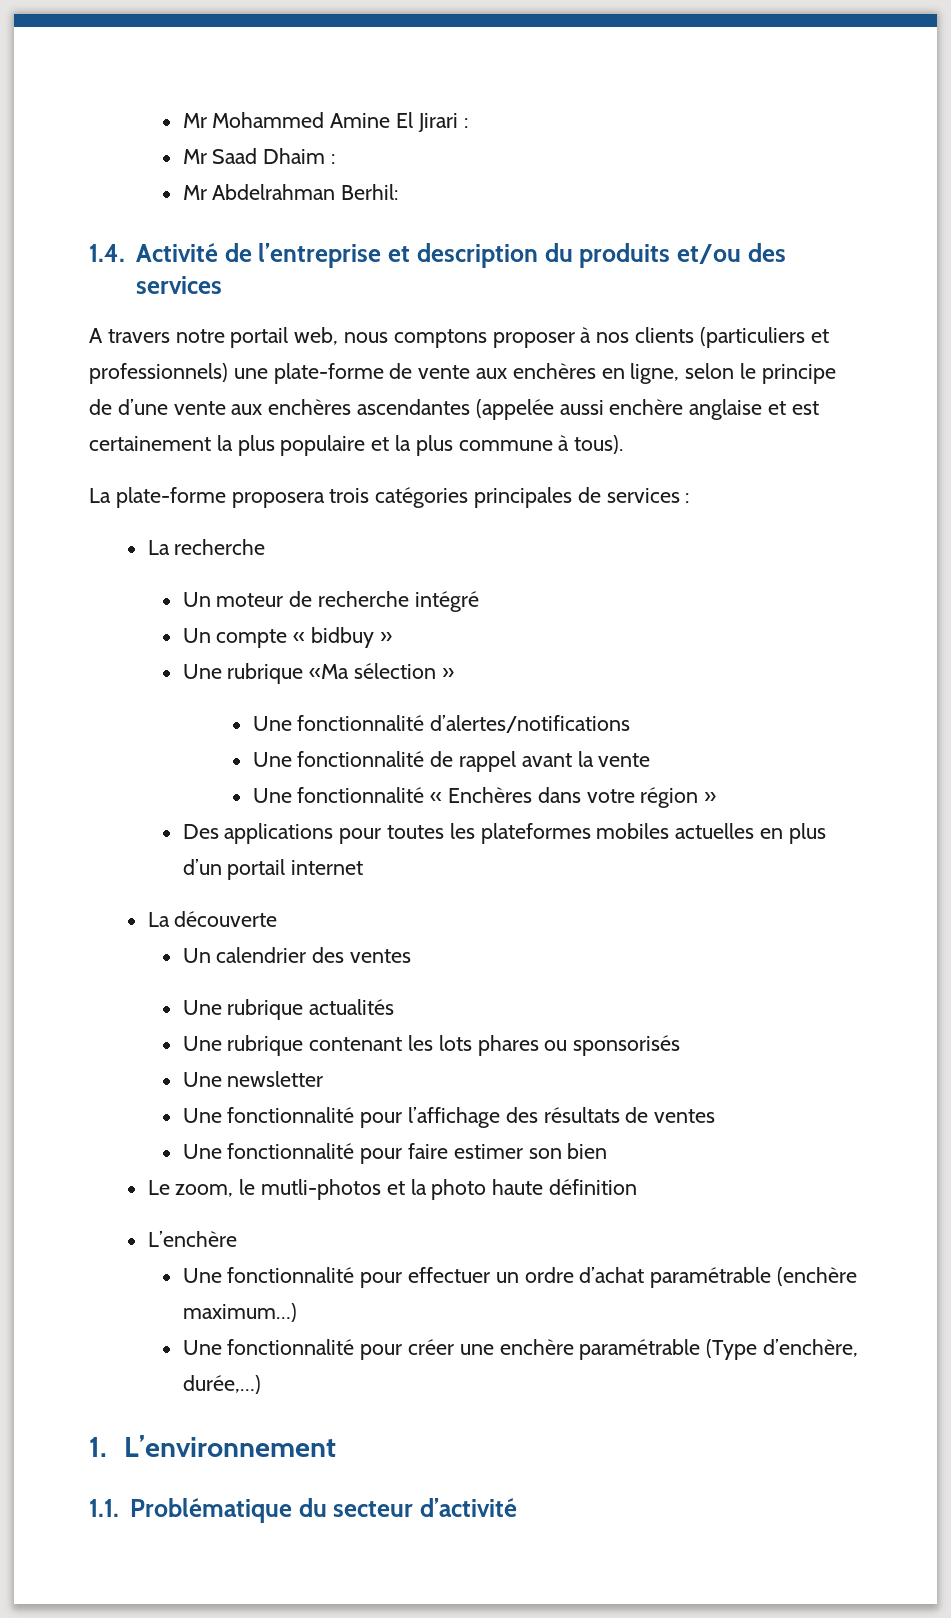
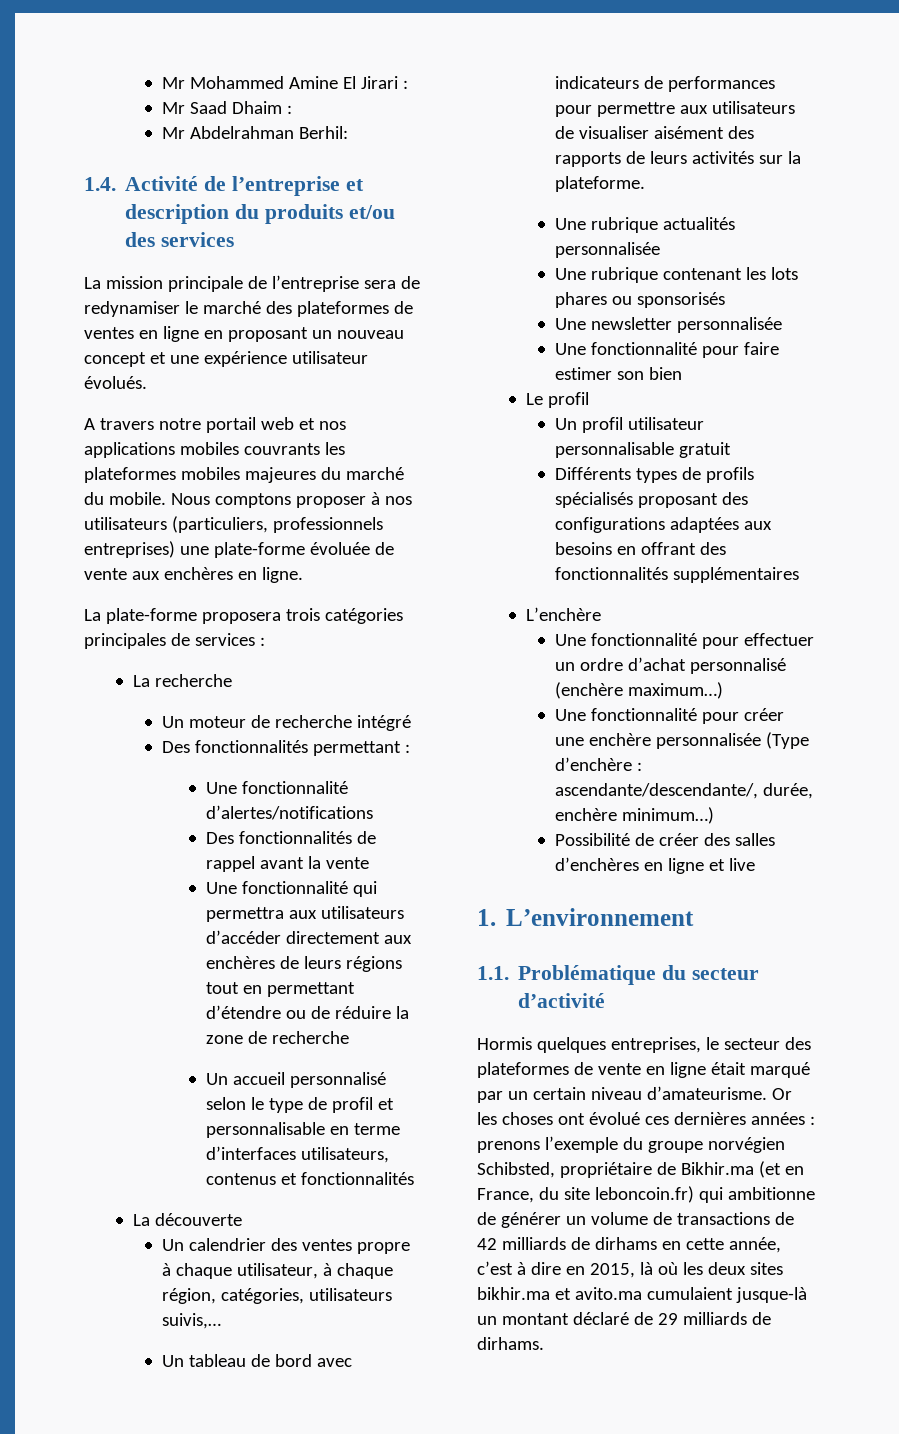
- A travers notre portail web, nous comptons proposer à nos clients (particuliers et professionnels) une plate-forme de vente aux enchères en ligne, selon le principe de d’une vente aux enchères ascendantes (appelée aussi enchère anglaise et est certainement la plus populaire et la plus commune à tous).
+ La mission principale de l’entreprise sera de redynamiser le marché des plateformes de ventes en ligne en proposant un nouveau concept et une expérience utilisateur évolués.
+ A travers notre portail web et nos applications mobiles couvrants les plateformes mobiles majeures du marché du mobile. Nous comptons proposer à nos utilisateurs (particuliers, professionnels entreprises) une plate-forme évoluée de vente aux enchères en ligne.
- Un compte « bidbuy »
- Une rubrique «Ma sélection »
+ Des fonctionnalités permettant :
- Une fonctionnalité de rappel avant la vente
+ Des fonctionnalités de rappel avant la vente
- Une fonctionnalité « Enchères dans votre région »
- Des applications pour toutes les plateformes mobiles actuelles en plus d’un portail internet
+ Une fonctionnalité qui permettra aux utilisateurs d’accéder directement aux enchères de leurs régions tout en permettant d’étendre ou de réduire la zone de recherche
+ Un accueil personnalisé selon le type de profil et personnalisable en terme d’interfaces utilisateurs, contenus et fonctionnalités
- Un calendrier des ventes
+ Un calendrier des ventes propre à chaque utilisateur, à chaque région, catégories, utilisateurs suivis,…
+ Un tableau de bord avec indicateurs de performances pour permettre aux utilisateurs de visualiser aisément des rapports de leurs activités sur la plateforme.
- Une rubrique actualités
+ Une rubrique actualités personnalisée
- Une newsletter
- Une fonctionnalité pour l’affichage des résultats de ventes
+ Une newsletter personnalisée
- Le zoom, le mutli-photos et la photo haute définition
+ Le profil
+ Un profil utilisateur personnalisable gratuit
+ Différents types de profils spécialisés proposant des configurations adaptées aux besoins en offrant des fonctionnalités supplémentaires
- Une fonctionnalité pour effectuer un ordre d’achat paramétrable (enchère maximum…)
+ Une fonctionnalité pour effectuer un ordre d’achat personnalisé (enchère maximum…)
- Une fonctionnalité pour créer une enchère paramétrable (Type d’enchère, durée,…)
+ Une fonctionnalité pour créer une enchère personnalisée (Type d’enchère : ascendante/descendante/, durée, enchère minimum…)
+ Possibilité de créer des salles d’enchères en ligne et live
+ Hormis quelques entreprises, le secteur des plateformes de vente en ligne était marqué par un certain niveau d’amateurisme. Or les choses ont évolué ces dernières années : prenons l’exemple du groupe norvégien Schibsted, propriétaire de Bikhir.ma (et en France, du site leboncoin.fr) qui ambitionne de générer un volume de transactions de 42 milliards de dirhams en cette année, c’est à dire en 2015, là où les deux sites bikhir.ma et avito.ma cumulaient jusque-là un montant déclaré de 29 milliards de dirhams.

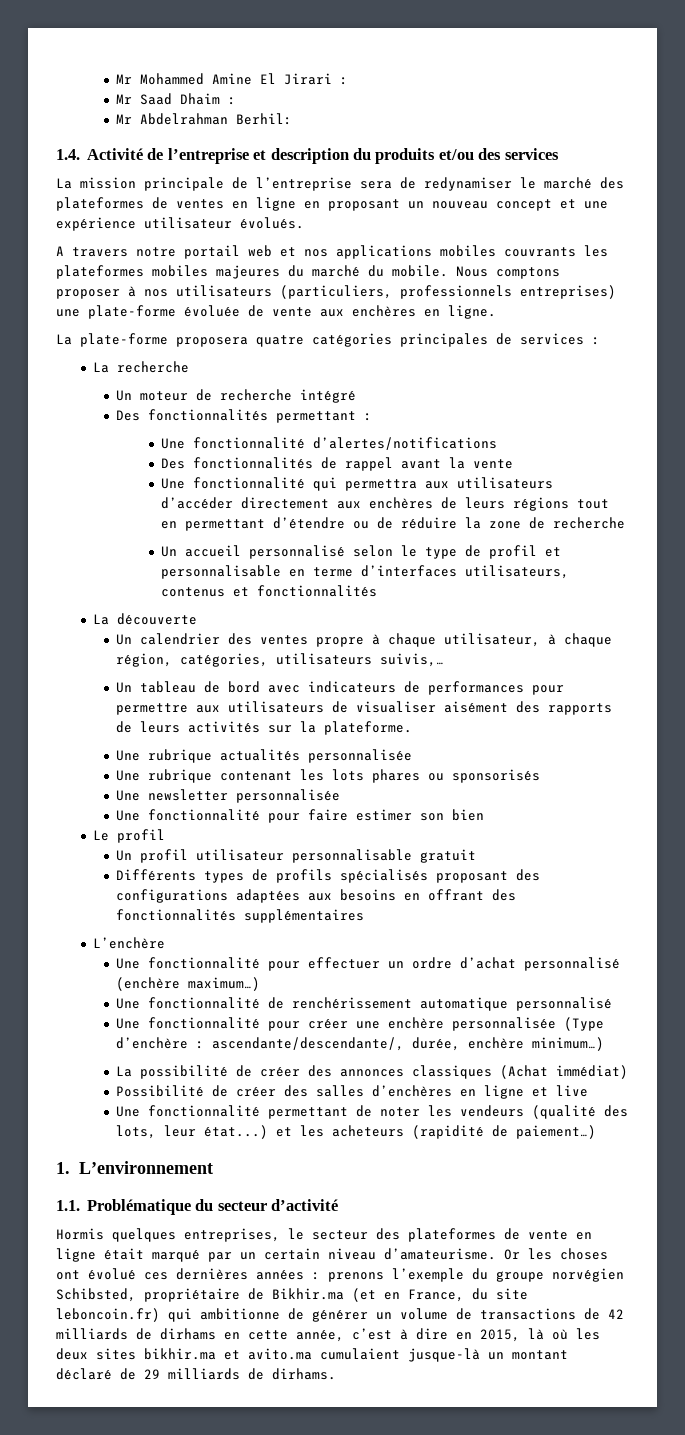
- La plate-forme proposera trois catégories principales de services :
+ La plate-forme proposera quatre catégories principales de services :
+ Une fonctionnalité de renchérissement automatique personnalisé
+ La possibilité de créer des annonces classiques (Achat immédiat)
+ Une fonctionnalité permettant de noter les vendeurs (qualité des lots, leur état...) et les acheteurs (rapidité de paiement…)

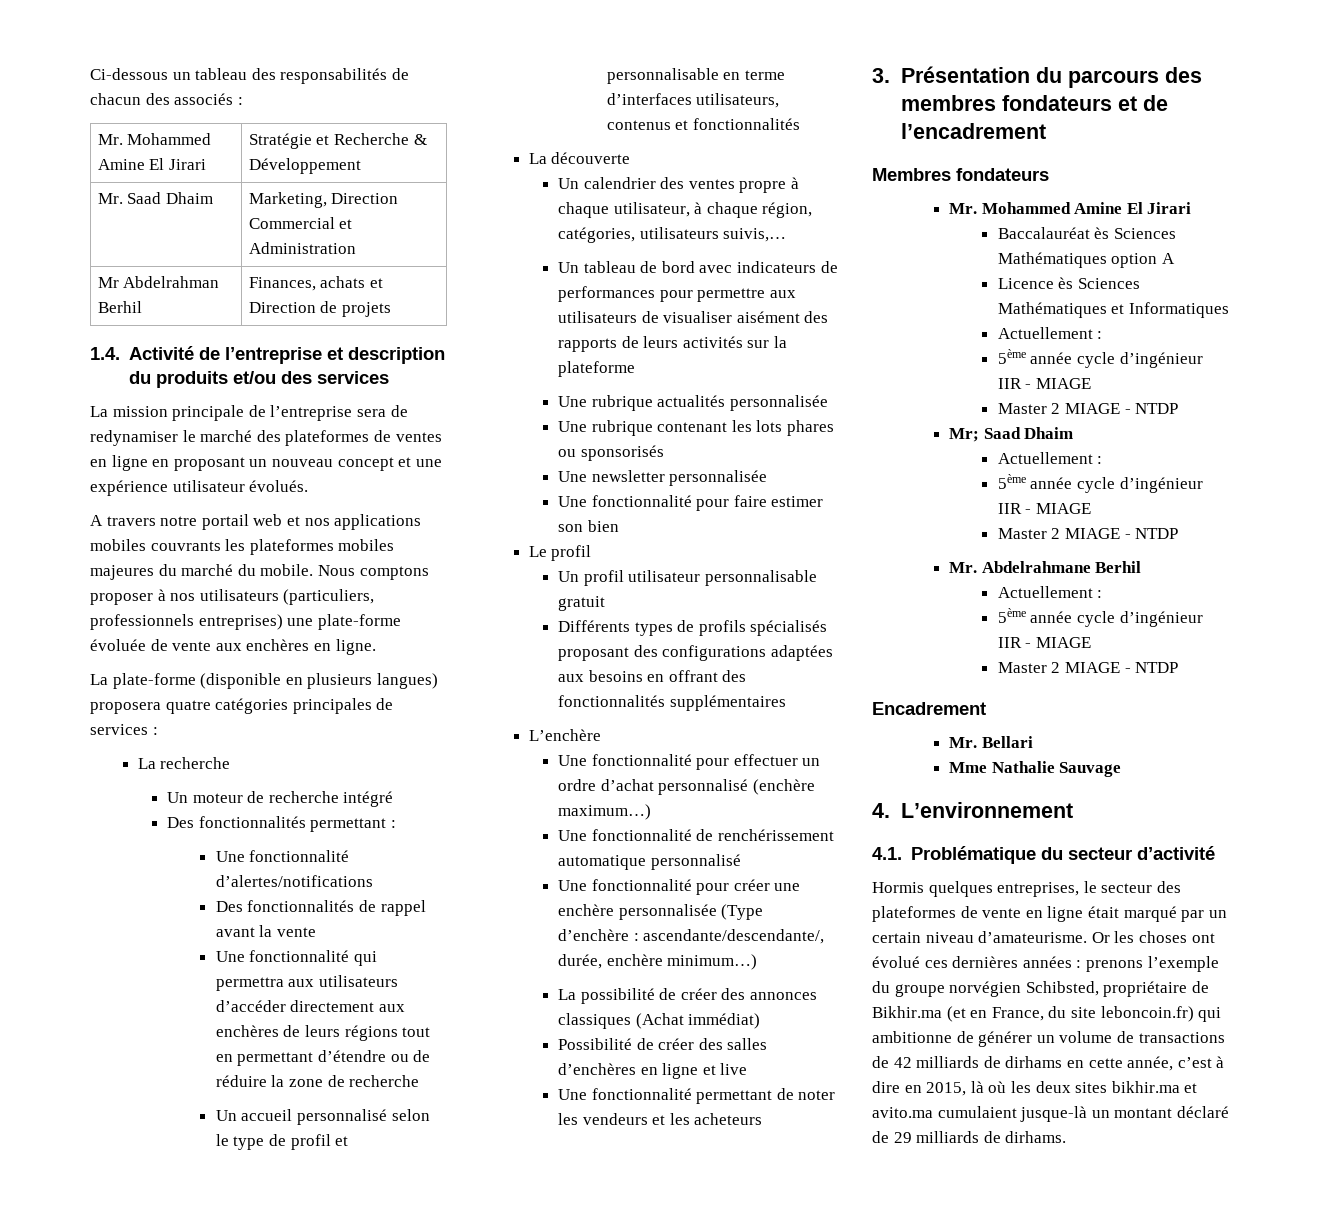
- Mr Mohammed Amine El Jirari :
- Mr Saad Dhaim :
- Mr Abdelrahman Berhil:
+ Ci-dessous un tableau des responsabilités de chacun des associés :
+ Mr. Mohammed Amine El Jirari | Stratégie et Recherche & Développement
+ Mr. Saad Dhaim | Marketing, Direction Commercial et Administration
+ Mr Abdelrahman Berhil | Finances, achats et Direction de projets
- La plate-forme proposera quatre catégories principales de services :
+ La plate-forme (disponible en plusieurs langues) proposera quatre catégories principales de services :
- Un tableau de bord avec indicateurs de performances pour permettre aux utilisateurs de visualiser aisément des rapports de leurs activités sur la plateforme.
+ Un tableau de bord avec indicateurs de performances pour permettre aux utilisateurs de visualiser aisément des rapports de leurs activités sur la plateforme
- Une fonctionnalité permettant de noter les vendeurs (qualité des lots, leur état...) et les acheteurs (rapidité de paiement…)
- 1. L’environnement
+ Une fonctionnalité permettant de noter les vendeurs et les acheteurs
+ 3. Présentation du parcours des membres fondateurs et de l’encadrement
+ Membres fondateurs
+ Mr. Mohammed Amine El Jirari
+ Baccalauréat ès Sciences Mathématiques option A
+ Licence ès Sciences Mathématiques et Informatiques
+ Actuellement :
+ 5ème année cycle d’ingénieur IIR - MIAGE
+ Master 2 MIAGE - NTDP
+ Mr; Saad Dhaim
+ Actuellement :
+ 5ème année cycle d’ingénieur IIR - MIAGE
+ Master 2 MIAGE - NTDP
+ Mr. Abdelrahmane Berhil
+ Actuellement :
+ 5ème année cycle d’ingénieur IIR - MIAGE
+ Master 2 MIAGE - NTDP
+ Encadrement
+ Mr. Bellari
+ Mme Nathalie Sauvage
+ 4. L’environnement
- 1.1. Problématique du secteur d’activité
+ 4.1. Problématique du secteur d’activité

